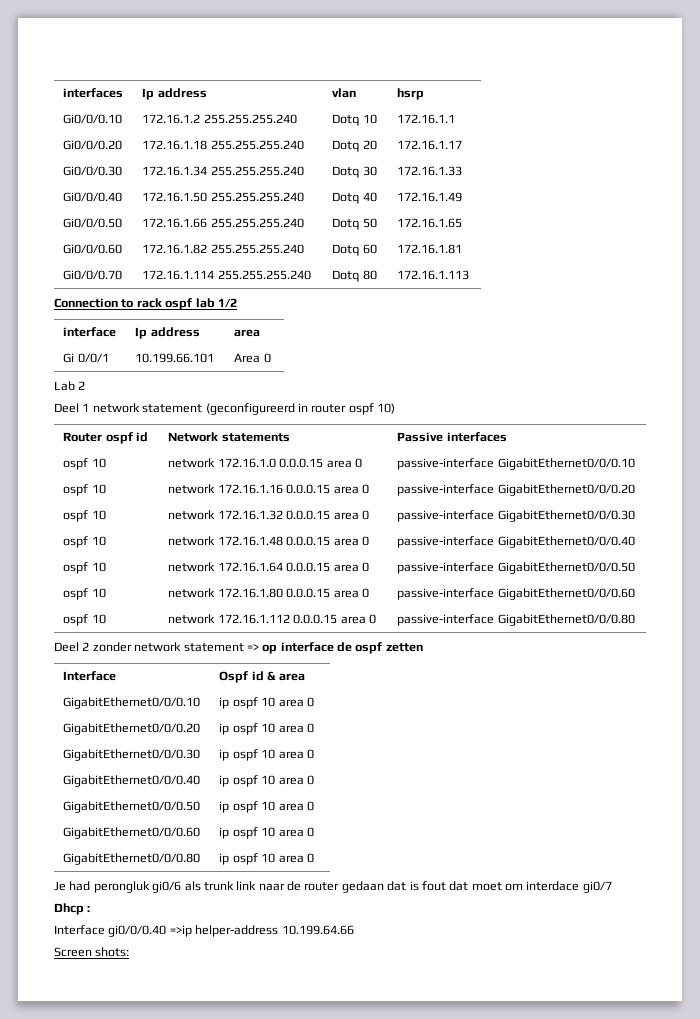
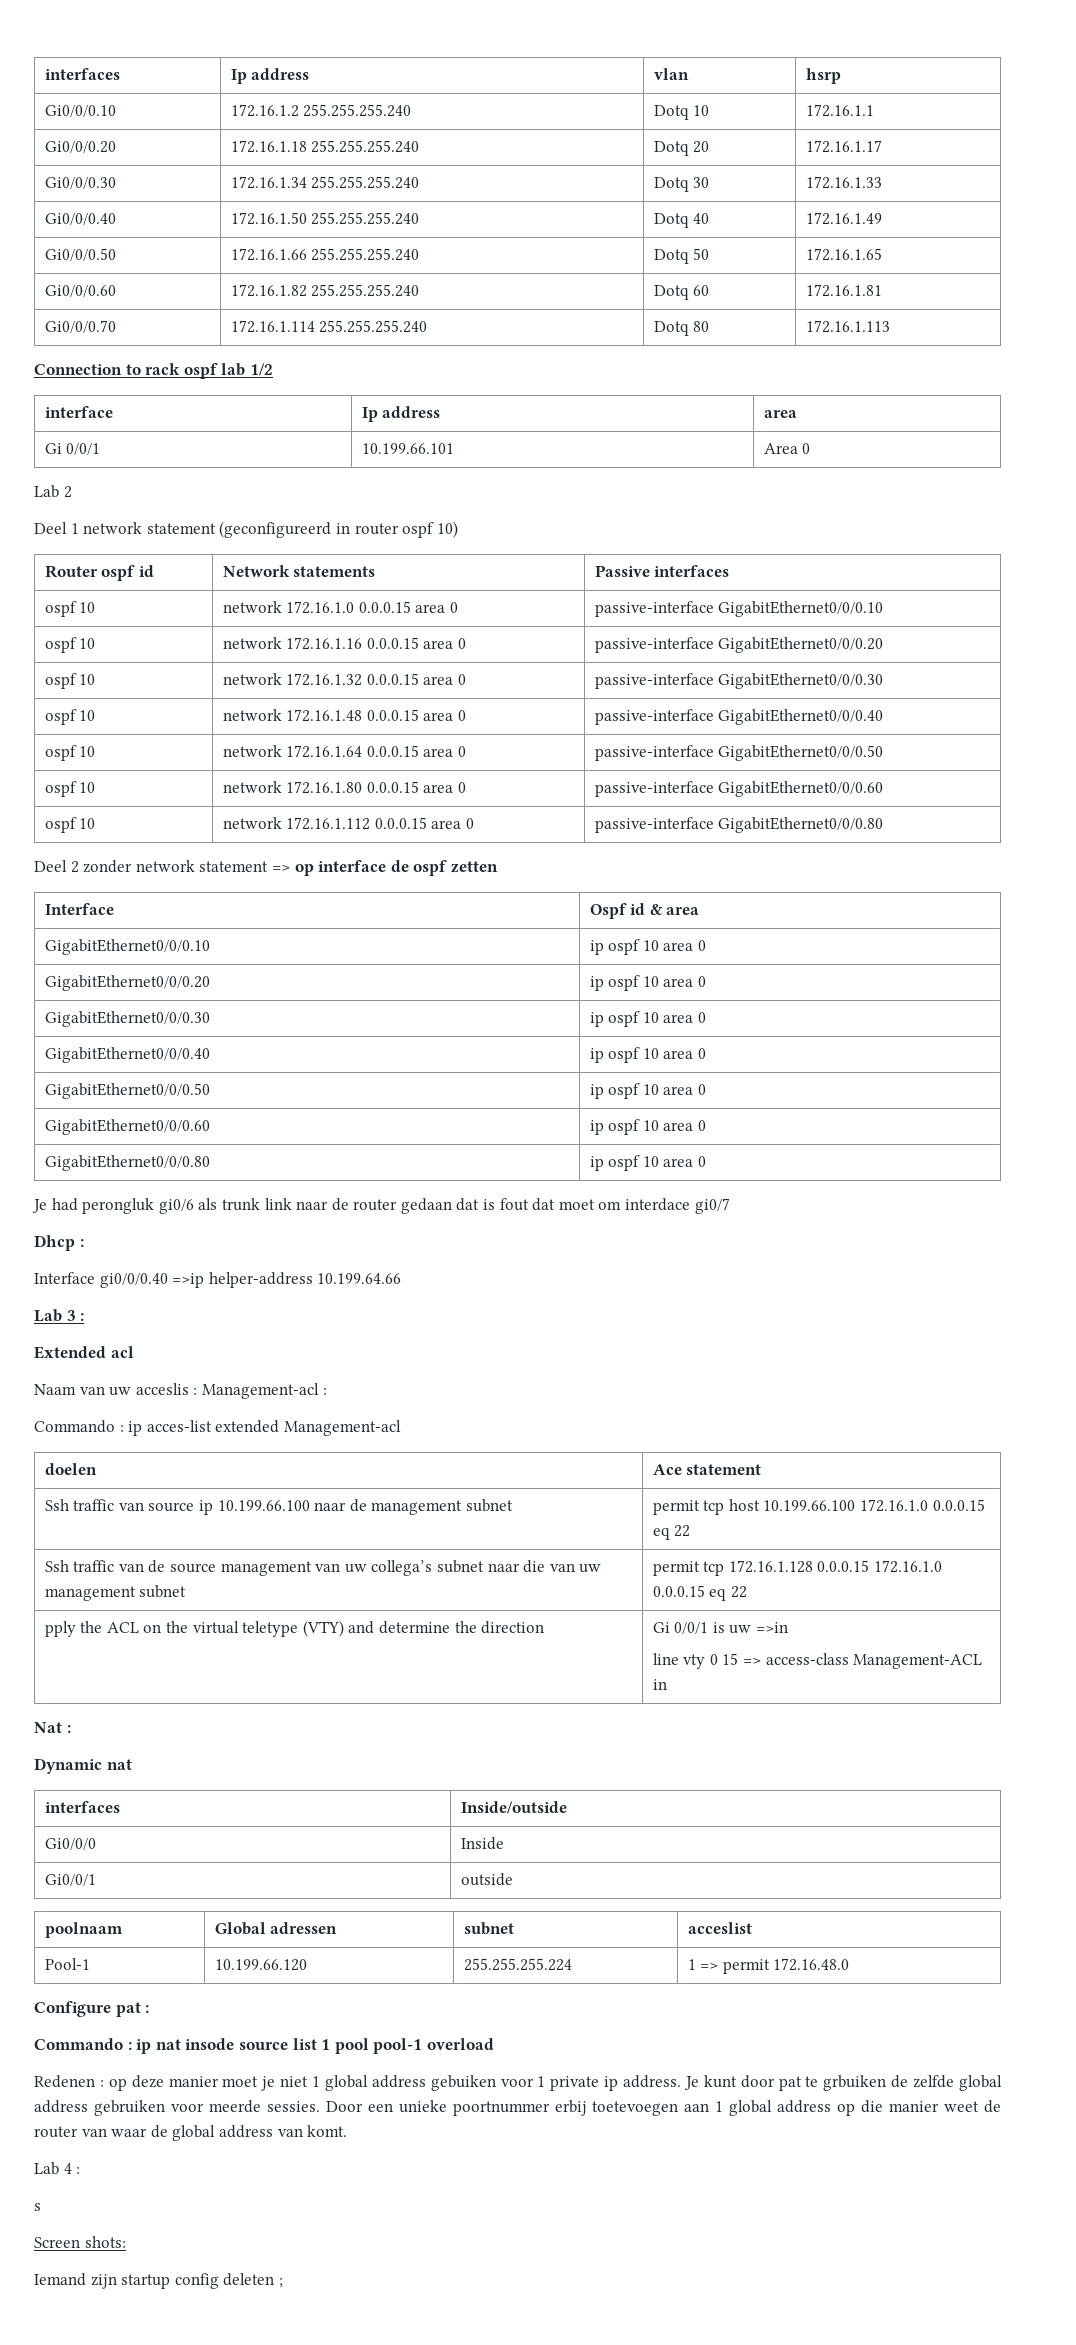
+ Lab 3 :
+ Extended acl
+ Naam van uw acceslis : Management-acl :
+ Commando : ip acces-list extended Management-acl
+ doelen | Ace statement
+ Ssh traffic van source ip 10.199.66.100 naar de management subnet | permit tcp host 10.199.66.100 172.16.1.0 0.0.0.15 eq 22
+ Ssh traffic van de source management van uw collega’s subnet naar die van uw management subnet | permit tcp 172.16.1.128 0.0.0.15 172.16.1.0 0.0.0.15 eq 22
+ pply the ACL on the virtual teletype (VTY) and determine the direction | Gi 0/0/1 is uw =>in
+ line vty 0 15 => access-class Management-ACL in
+ Nat :
+ Dynamic nat
+ interfaces | Inside/outside
+ Gi0/0/0 | Inside
+ Gi0/0/1 | outside
+ poolnaam | Global adressen | subnet | acceslist
+ Pool-1 | 10.199.66.120 | 255.255.255.224 | 1 => permit 172.16.48.0
+ Configure pat :
+ Commando : ip nat insode source list 1 pool pool-1 overload
+ Redenen : op deze manier moet je niet 1 global address gebuiken voor 1 private ip address. Je kunt door pat te grbuiken de zelfde global address gebruiken voor meerde sessies. Door een unieke poortnummer erbij toetevoegen aan 1 global address op die manier weet de router van waar de global address van komt.
+ Lab 4 :
+ s
  Screen shots:
+ Iemand zijn startup config deleten ;

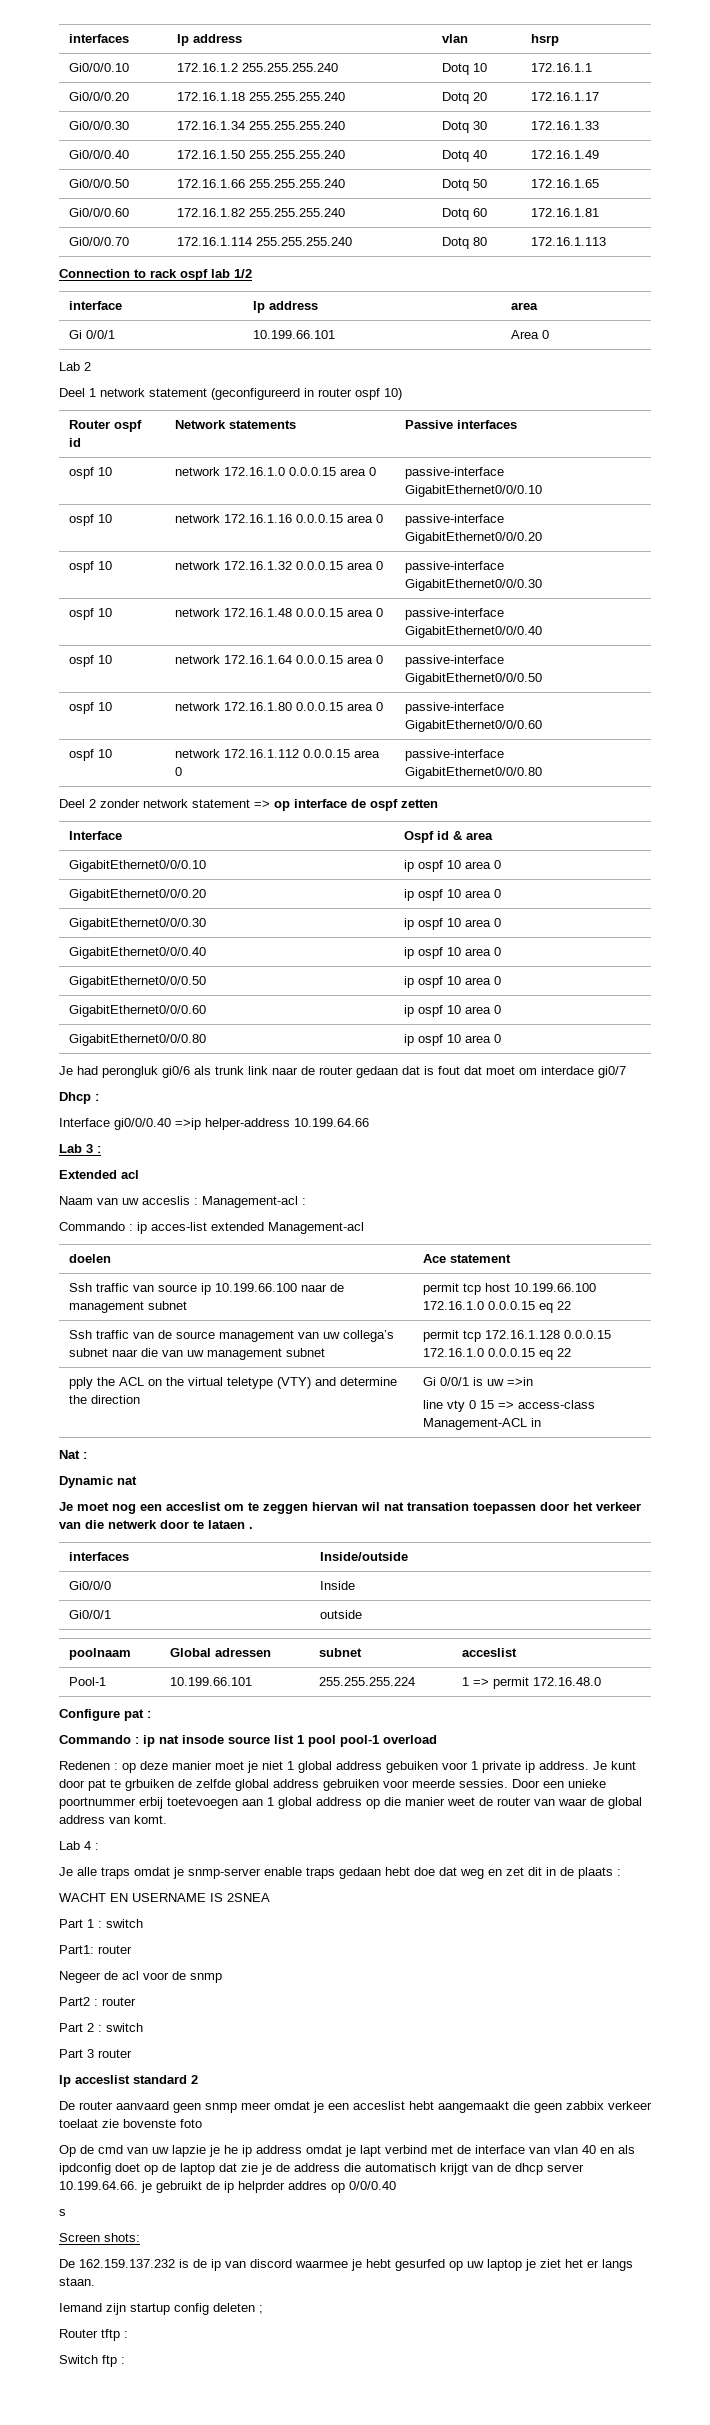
+ Je moet nog een acceslist om te zeggen hiervan wil nat transation toepassen door het verkeer van die netwerk door te lataen .
- Pool-1 | 10.199.66.120 | 255.255.255.224 | 1 => permit 172.16.48.0
+ Pool-1 | 10.199.66.101 | 255.255.255.224 | 1 => permit 172.16.48.0
+ Je alle traps omdat je snmp-server enable traps gedaan hebt doe dat weg en zet dit in de plaats :
+ WACHT EN USERNAME IS 2SNEA
+ Part 1 : switch
+ Part1: router
+ Negeer de acl voor de snmp
+ Part2 : router
+ Part 2 : switch
+ Part 3 router
+ Ip acceslist standard 2
+ De router aanvaard geen snmp meer omdat je een acceslist hebt aangemaakt die geen zabbix verkeer toelaat zie bovenste foto
+ Op de cmd van uw lapzie je he ip address omdat je lapt verbind met de interface van vlan 40 en als ipdconfig doet op de laptop dat zie je de address die automatisch krijgt van de dhcp server 10.199.64.66. je gebruikt de ip helprder addres op 0/0/0.40
  s
  Screen shots:
+ De 162.159.137.232 is de ip van discord waarmee je hebt gesurfed op uw laptop je ziet het er langs staan.
+ Router tftp :
+ Switch ftp :

